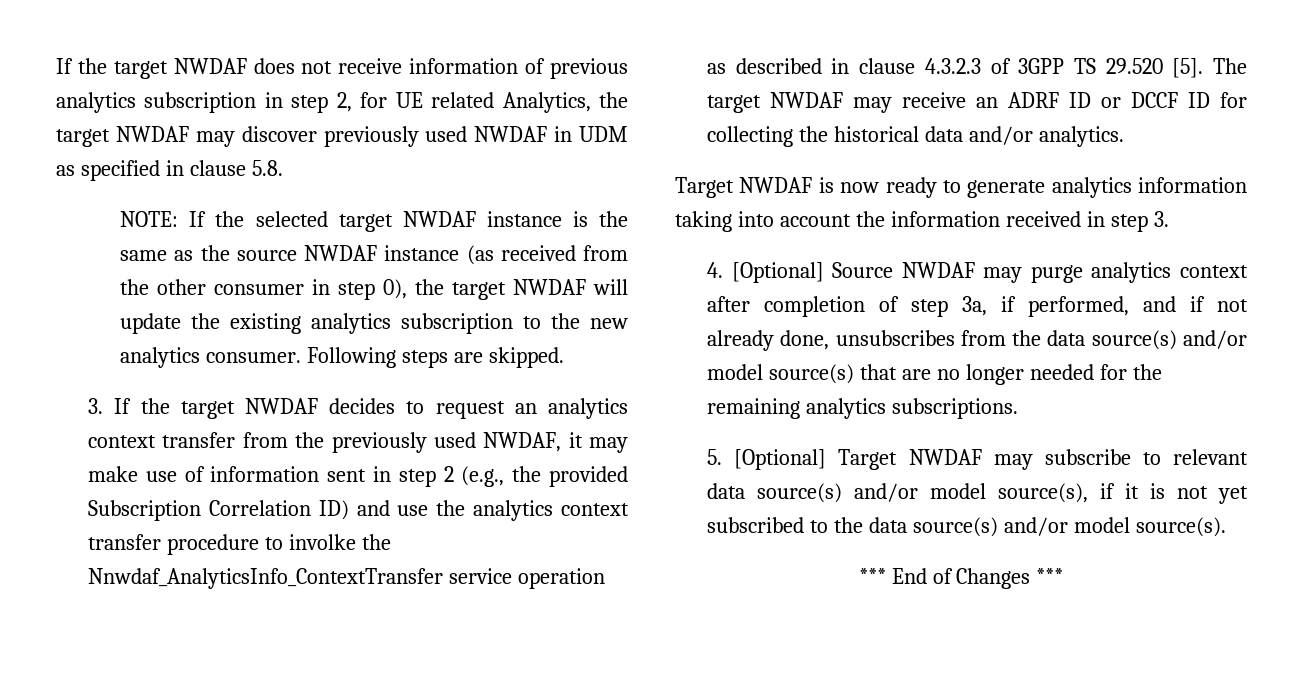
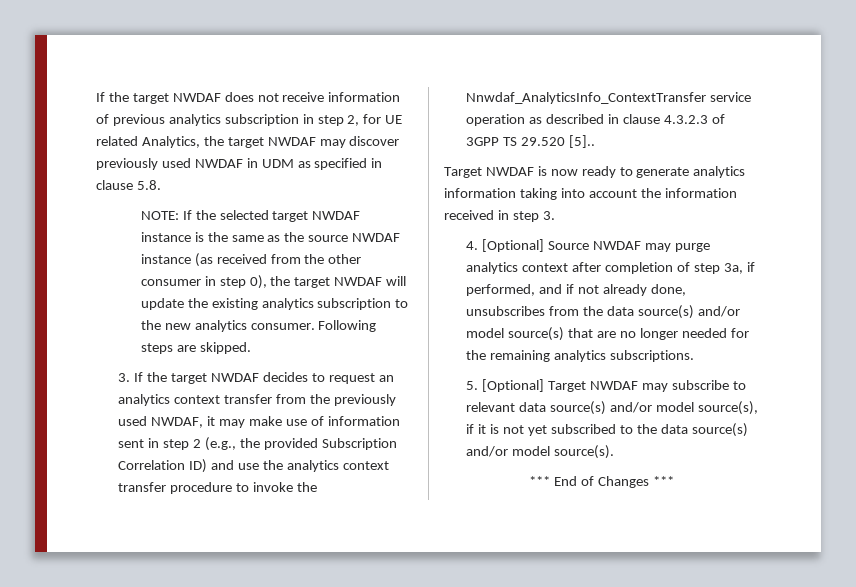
- 3. If the target NWDAF decides to request an analytics context transfer from the previously used NWDAF, it may make use of information sent in step 2 (e.g., the provided Subscription Correlation ID) and use the analytics context transfer procedure to involke the Nnwdaf_AnalyticsInfo_ContextTransfer service operation as described in clause 4.3.2.3 of 3GPP TS 29.520 [5]. The target NWDAF may receive an ADRF ID or DCCF ID for collecting the historical data and/or analytics.
+ 3. If the target NWDAF decides to request an analytics context transfer from the previously used NWDAF, it may make use of information sent in step 2 (e.g., the provided Subscription Correlation ID) and use the analytics context transfer procedure to invoke the Nnwdaf_AnalyticsInfo_ContextTransfer service operation as described in clause 4.3.2.3 of 3GPP TS 29.520 [5]..

